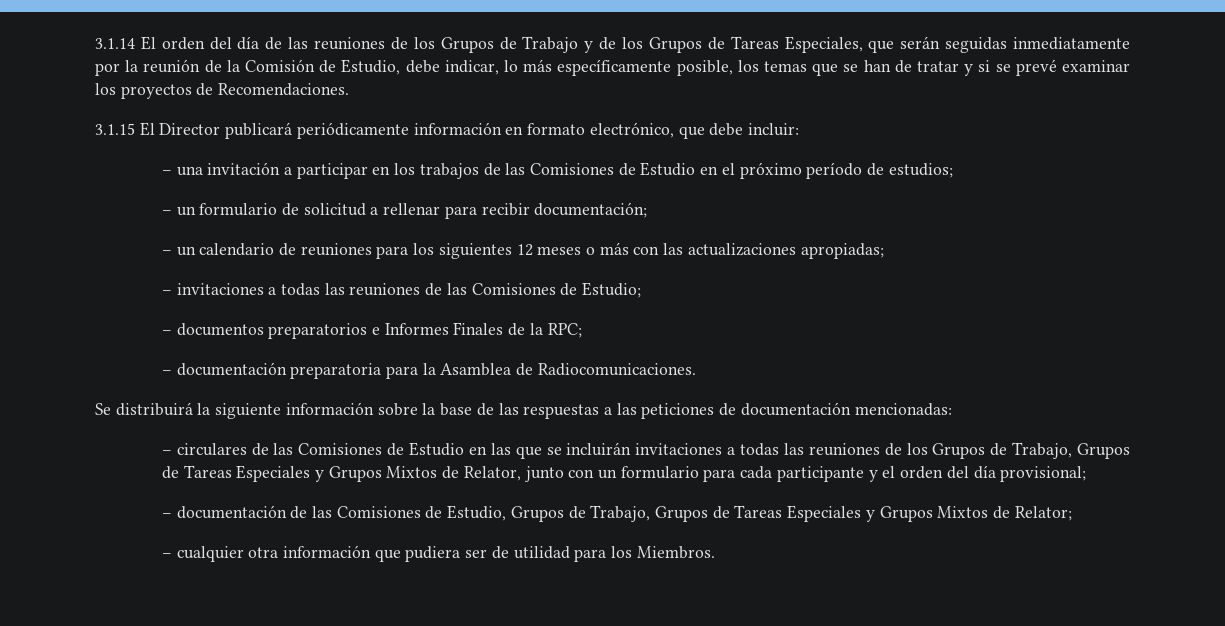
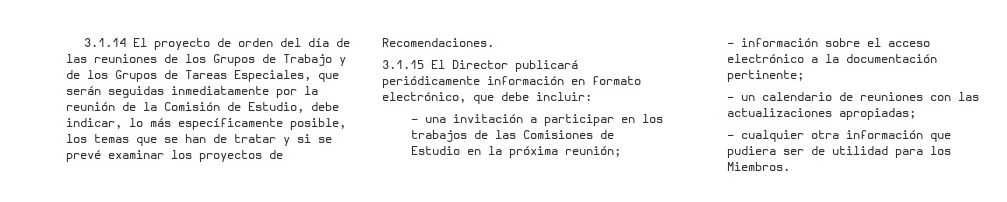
- 3.1.14 El orden del día de las reuniones de los Grupos de Trabajo y de los Grupos de Tareas Especiales, que serán seguidas inmediatamente por la reunión de la Comisión de Estudio, debe indicar, lo más específicamente posible, los temas que se han de tratar y si se prevé examinar los proyectos de Recomendaciones.
+ 3.1.14 El proyecto de orden del día de las reuniones de los Grupos de Trabajo y de los Grupos de Tareas Especiales, que serán seguidas inmediatamente por la reunión de la Comisión de Estudio, debe indicar, lo más específicamente posible, los temas que se han de tratar y si se prevé examinar los proyectos de Recomendaciones.
- – una invitación a participar en los trabajos de las Comisiones de Estudio en el próximo período de estudios;
- – un formulario de solicitud a rellenar para recibir documentación;
+ – una invitación a participar en los trabajos de las Comisiones de Estudio en la próxima reunión;
+ – información sobre el acceso electrónico a la documentación pertinente;
- – un calendario de reuniones para los siguientes 12 meses o más con las actualizaciones apropiadas;
- – invitaciones a todas las reuniones de las Comisiones de Estudio;
- – documentos preparatorios e Informes Finales de la RPC;
- – documentación preparatoria para la Asamblea de Radiocomunicaciones.
- Se distribuirá la siguiente información sobre la base de las respuestas a las peticiones de documentación mencionadas:
- – circulares de las Comisiones de Estudio en las que se incluirán invitaciones a todas las reuniones de los Grupos de Trabajo, Grupos de Tareas Especiales y Grupos Mixtos de Relator, junto con un formulario para cada participante y el orden del día provisional;
- – documentación de las Comisiones de Estudio, Grupos de Trabajo, Grupos de Tareas Especiales y Grupos Mixtos de Relator;
+ – un calendario de reuniones con las actualizaciones apropiadas;

